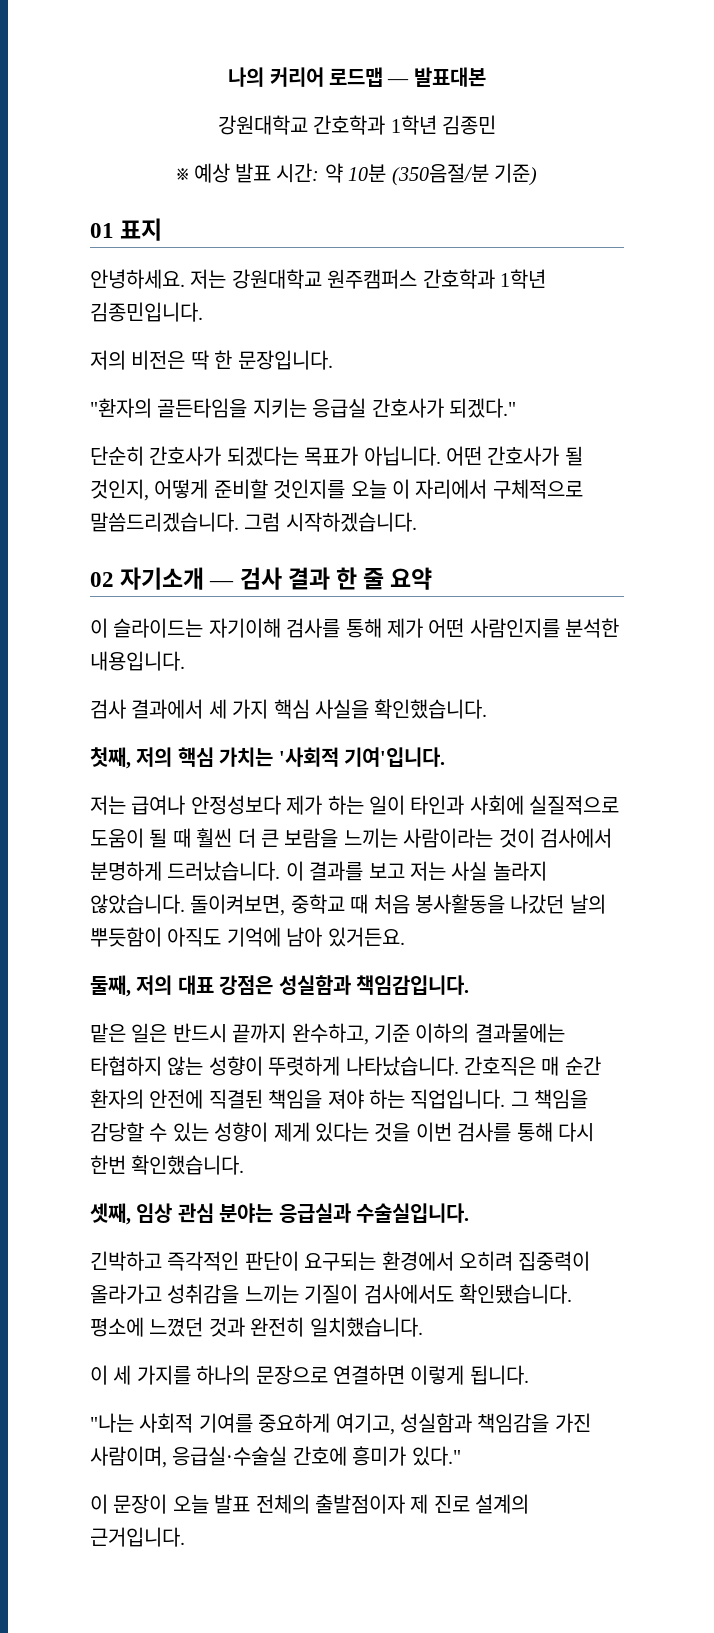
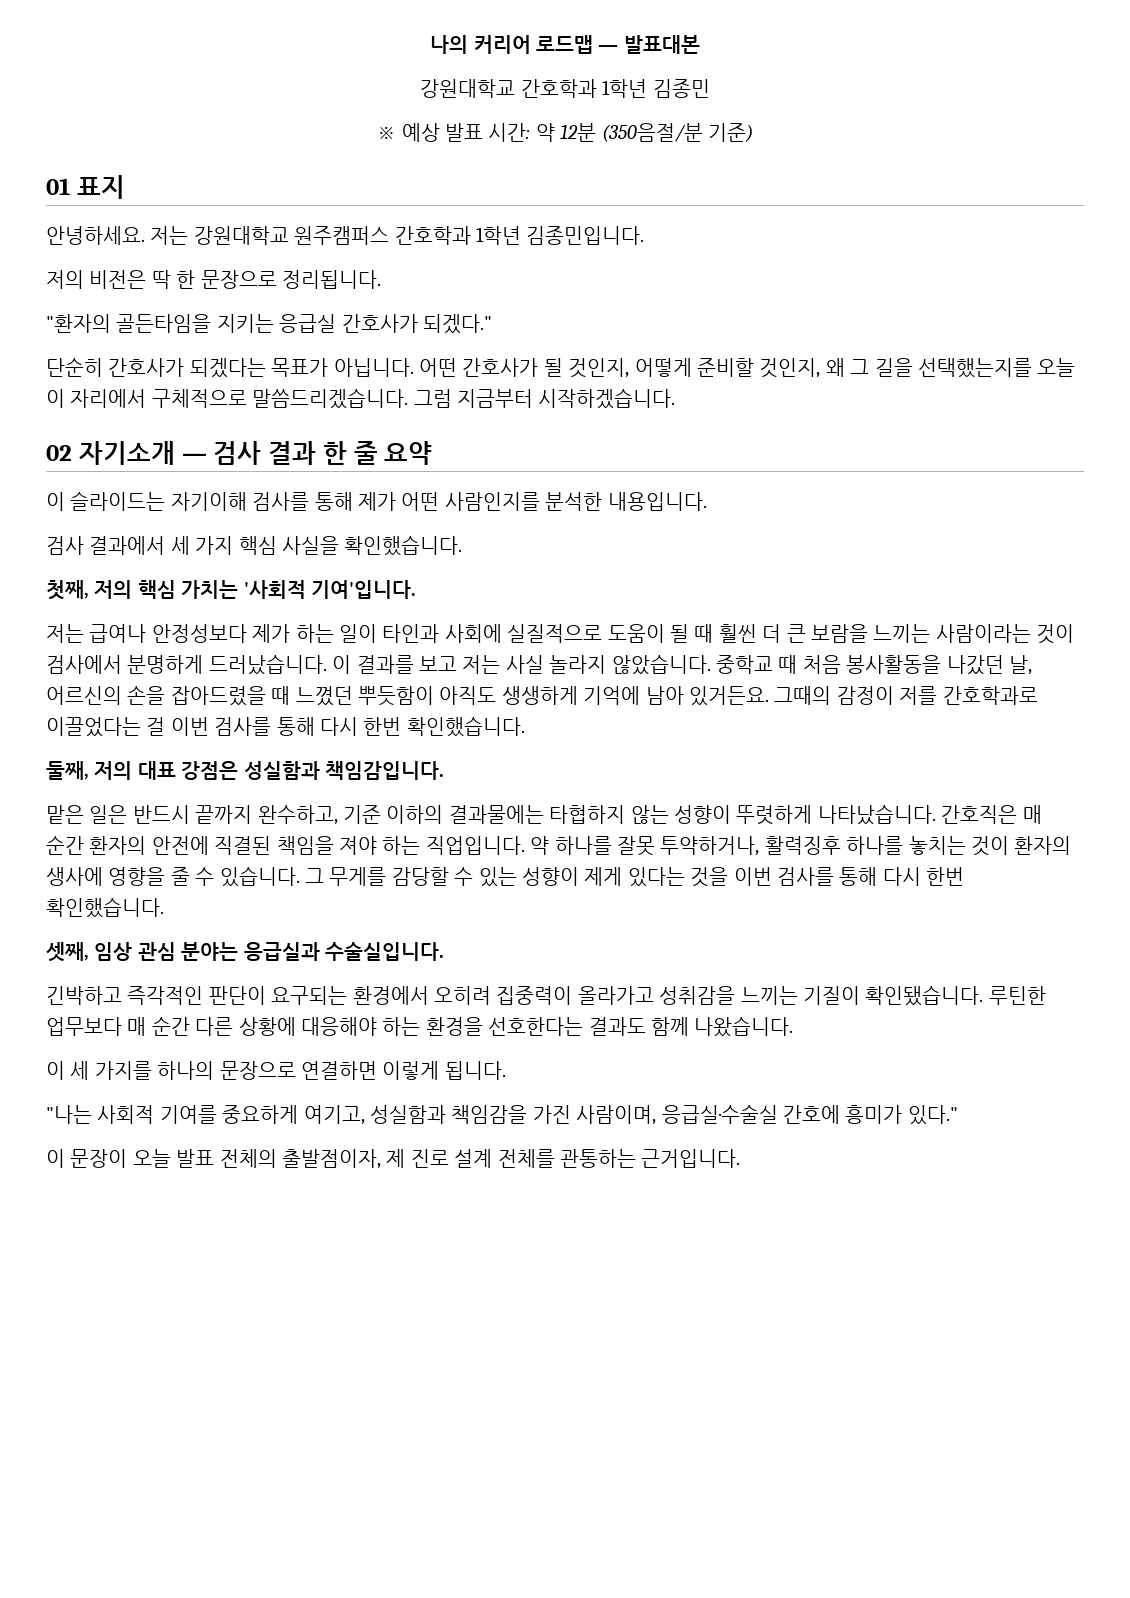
- ※ 예상 발표 시간: 약 10분 (350음절/분 기준)
+ ※ 예상 발표 시간: 약 12분 (350음절/분 기준)
- 저의 비전은 딱 한 문장입니다.
+ 저의 비전은 딱 한 문장으로 정리됩니다.
- 어떤 간호사가 될 것인지, 어떻게 준비할 것인지를 오늘 이 자리에서 구체적으로 말씀드리겠습니다.
+ 어떤 간호사가 될 것인지, 어떻게 준비할 것인지, 왜 그 길을 선택했는지를 오늘 이 자리에서 구체적으로 말씀드리겠습니다.
- 그럼 시작하겠습니다.
+ 그럼 지금부터 시작하겠습니다.
- 돌이켜보면, 중학교 때 처음 봉사활동을 나갔던 날의 뿌듯함이 아직도 기억에 남아 있거든요.
+ 중학교 때 처음 봉사활동을 나갔던 날, 어르신의 손을 잡아드렸을 때 느꼈던 뿌듯함이 아직도 생생하게 기억에 남아 있거든요. 그때의 감정이 저를 간호학과로 이끌었다는 걸 이번 검사를 통해 다시 한번 확인했습니다.
- 그 책임을 감당할 수 있는 성향이 제게 있다는 것을 이번 검사를 통해 다시 한번 확인했습니다.
+ 약 하나를 잘못 투약하거나, 활력징후 하나를 놓치는 것이 환자의 생사에 영향을 줄 수 있습니다. 그 무게를 감당할 수 있는 성향이 제게 있다는 것을 이번 검사를 통해 다시 한번 확인했습니다.
- 긴박하고 즉각적인 판단이 요구되는 환경에서 오히려 집중력이 올라가고 성취감을 느끼는 기질이 검사에서도 확인됐습니다. 평소에 느꼈던 것과 완전히 일치했습니다.
+ 긴박하고 즉각적인 판단이 요구되는 환경에서 오히려 집중력이 올라가고 성취감을 느끼는 기질이 확인됐습니다. 루틴한 업무보다 매 순간 다른 상황에 대응해야 하는 환경을 선호한다는 결과도 함께 나왔습니다.
- 이 문장이 오늘 발표 전체의 출발점이자 제 진로 설계의 근거입니다.
+ 이 문장이 오늘 발표 전체의 출발점이자, 제 진로 설계 전체를 관통하는 근거입니다.

